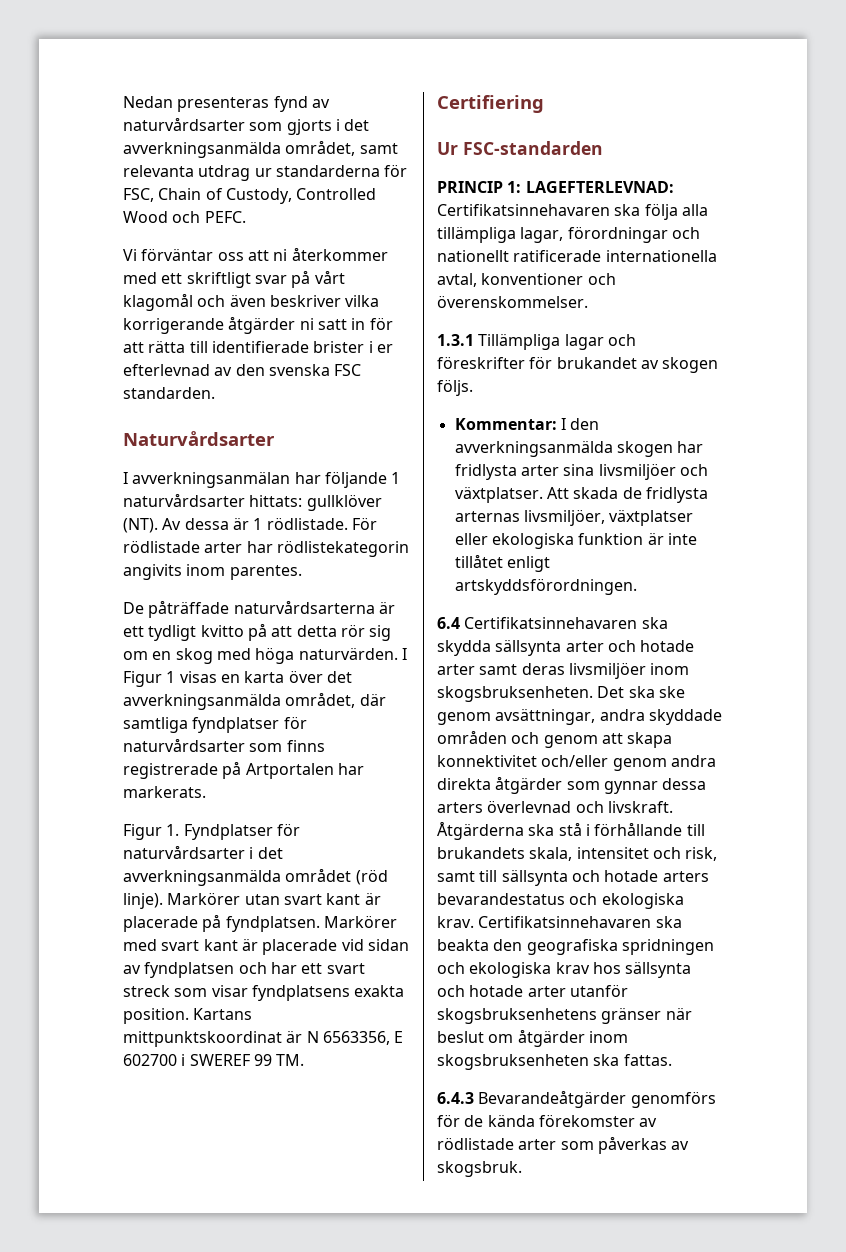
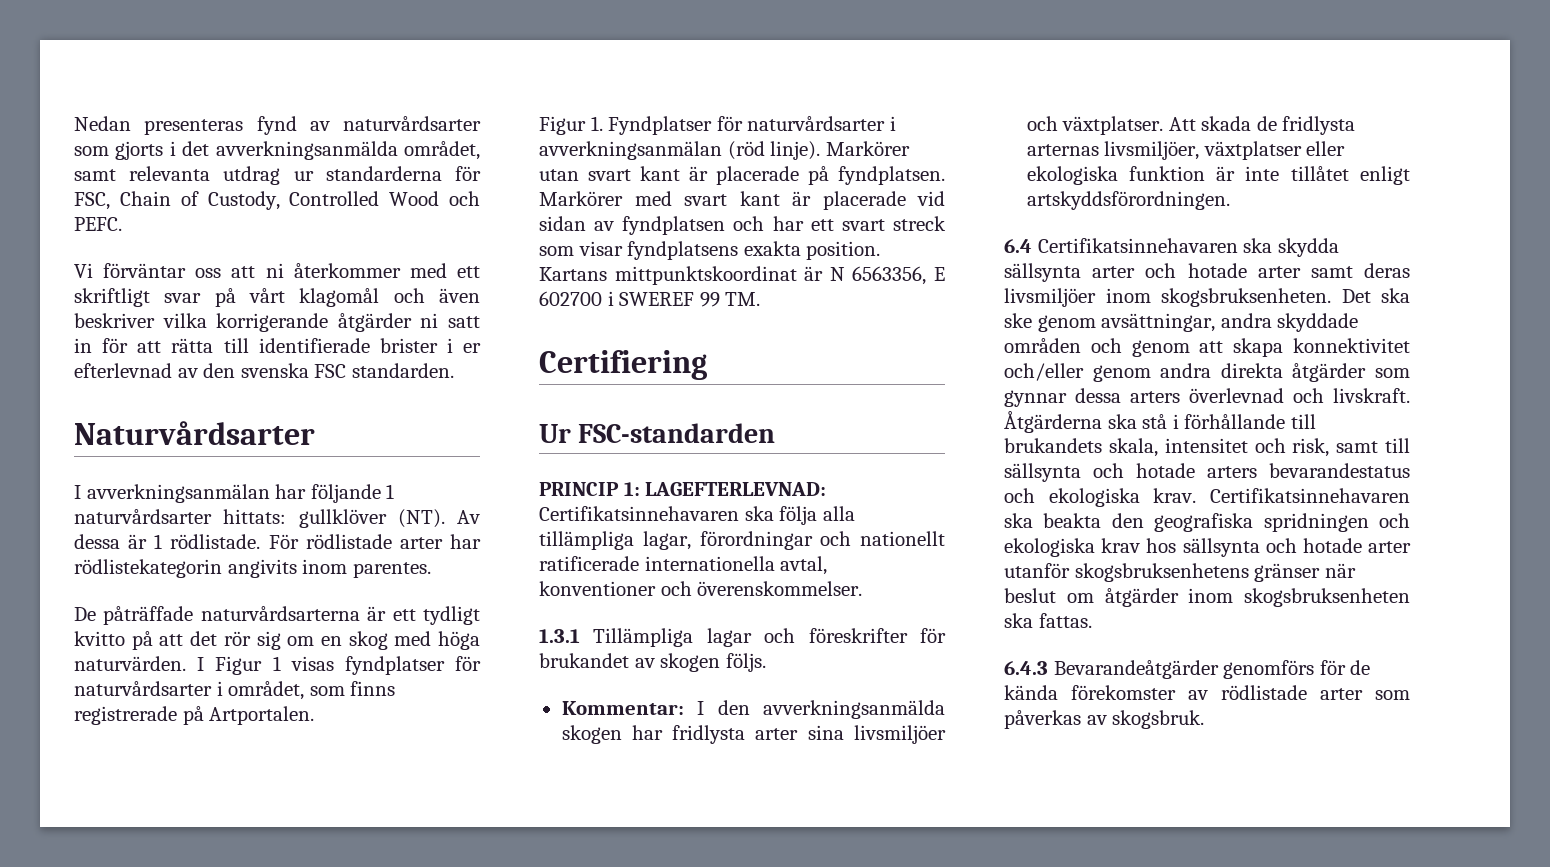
- De påträffade naturvårdsarterna är ett tydligt kvitto på att detta rör sig om en skog med höga naturvärden.
+ De påträffade naturvårdsarterna är ett tydligt kvitto på att det rör sig om en skog med höga naturvärden.
- I Figur 1 visas en karta över det avverkningsanmälda området, där samtliga fyndplatser för naturvårdsarter som finns registrerade på Artportalen har markerats.
+ I Figur 1 visas fyndplatser för naturvårdsarter i området, som finns registrerade på Artportalen.
- Figur 1. Fyndplatser för naturvårdsarter i det avverkningsanmälda området (röd linje).
+ Figur 1. Fyndplatser för naturvårdsarter i avverkningsanmälan (röd linje).

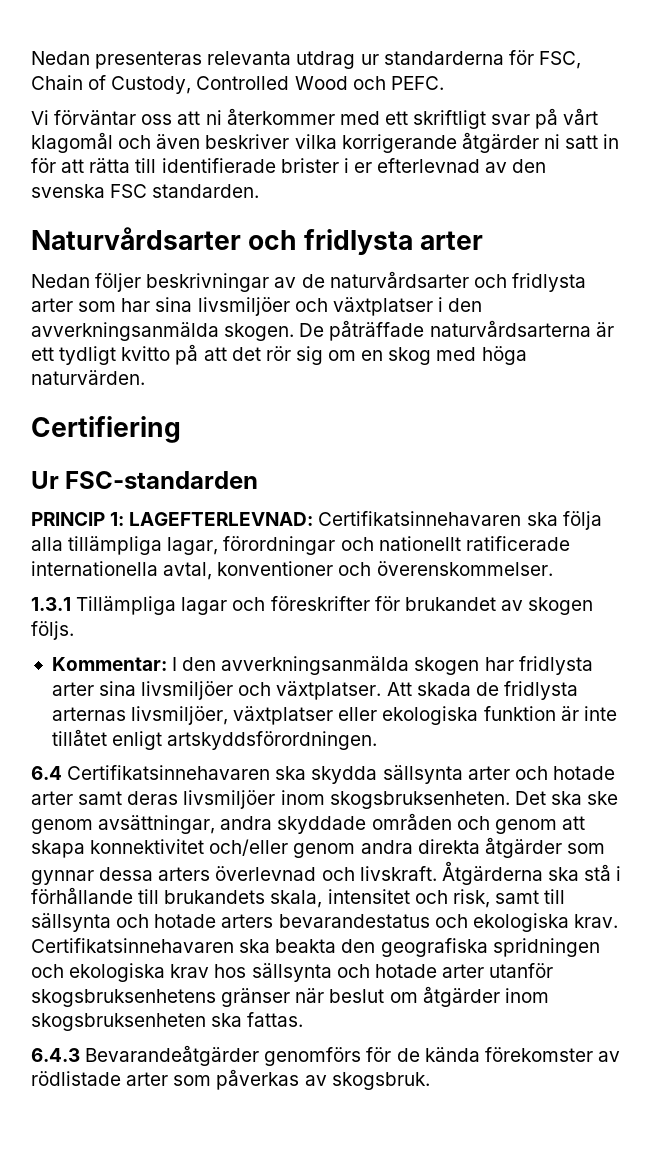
- Nedan presenteras fynd av naturvårdsarter som gjorts i det avverkningsanmälda området, samt relevanta utdrag ur standarderna för FSC, Chain of Custody, Controlled Wood och PEFC.
+ Nedan presenteras relevanta utdrag ur standarderna för FSC, Chain of Custody, Controlled Wood och PEFC.
- Naturvårdsarter
- I avverkningsanmälan har följande 1 naturvårdsarter hittats: gullklöver (NT). Av dessa är 1 rödlistade. För rödlistade arter har rödlistekategorin angivits inom parentes.
- De påträffade naturvårdsarterna är ett tydligt kvitto på att det rör sig om en skog med höga naturvärden. I Figur 1 visas fyndplatser för naturvårdsarter i området, som finns registrerade på Artportalen.
- Figur 1. Fyndplatser för naturvårdsarter i avverkningsanmälan (röd linje). Markörer utan svart kant är placerade på fyndplatsen. Markörer med svart kant är placerade vid sidan av fyndplatsen och har ett svart streck som visar fyndplatsens exakta position. Kartans mittpunktskoordinat är N 6563356, E 602700 i SWEREF 99 TM.
+ Naturvårdsarter och fridlysta arter
+ Nedan följer beskrivningar av de naturvårdsarter och fridlysta arter som har sina livsmiljöer och växtplatser i den avverkningsanmälda skogen. De påträffade naturvårdsarterna är ett tydligt kvitto på att det rör sig om en skog med höga naturvärden.

